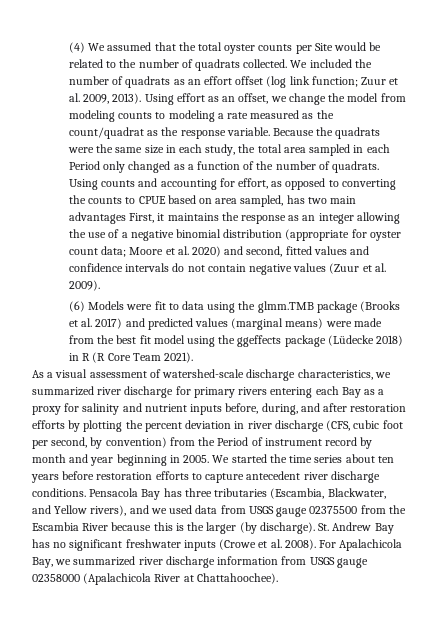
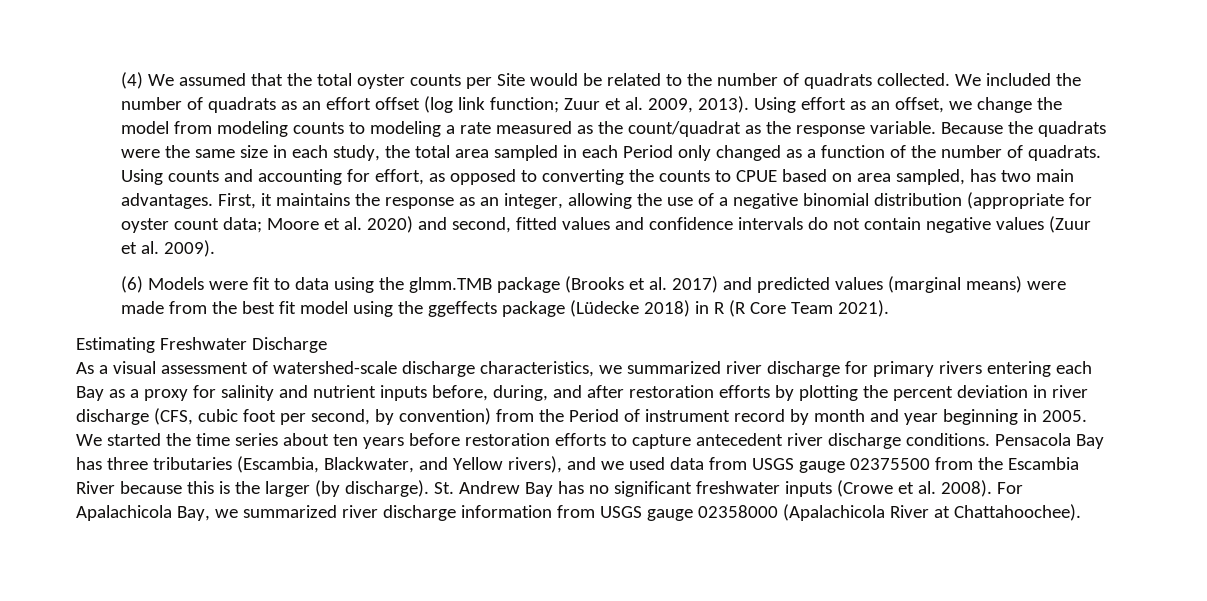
- Using counts and accounting for effort, as opposed to converting the counts to CPUE based on area sampled, has two main advantages First, it maintains the response as an integer allowing the use of a negative binomial distribution (appropriate for oyster count data;
+ Using counts and accounting for effort, as opposed to converting the counts to CPUE based on area sampled, has two main advantages. First, it maintains the response as an integer, allowing the use of a negative binomial distribution (appropriate for oyster count data;
+ Estimating Freshwater Discharge

